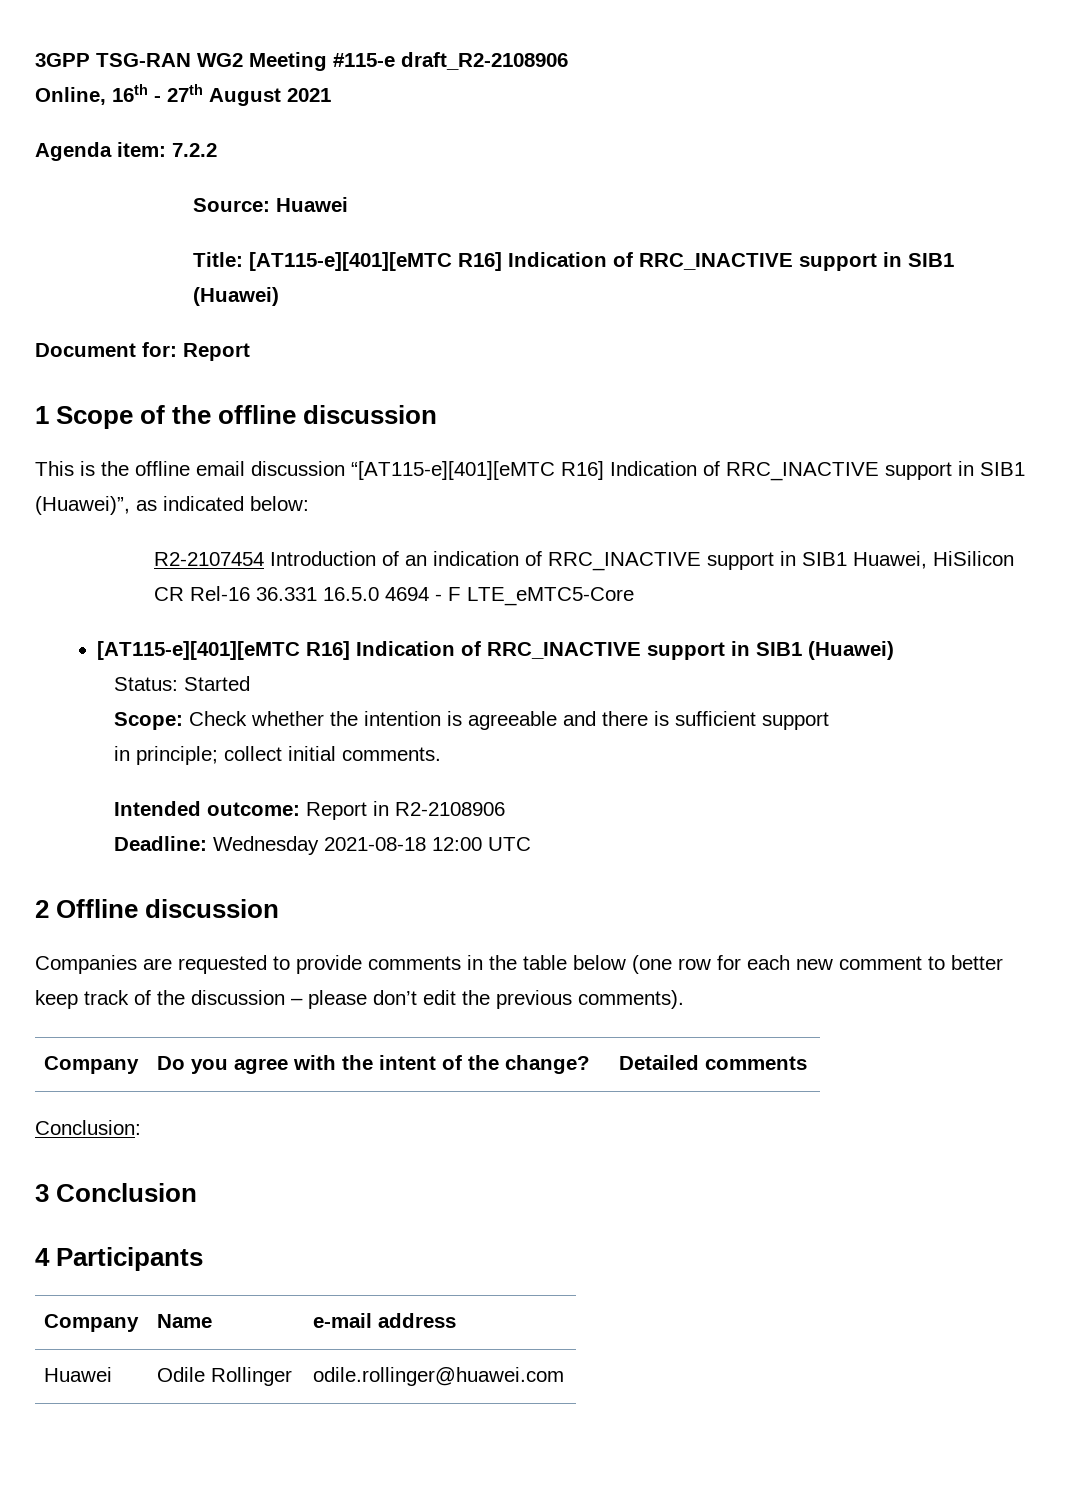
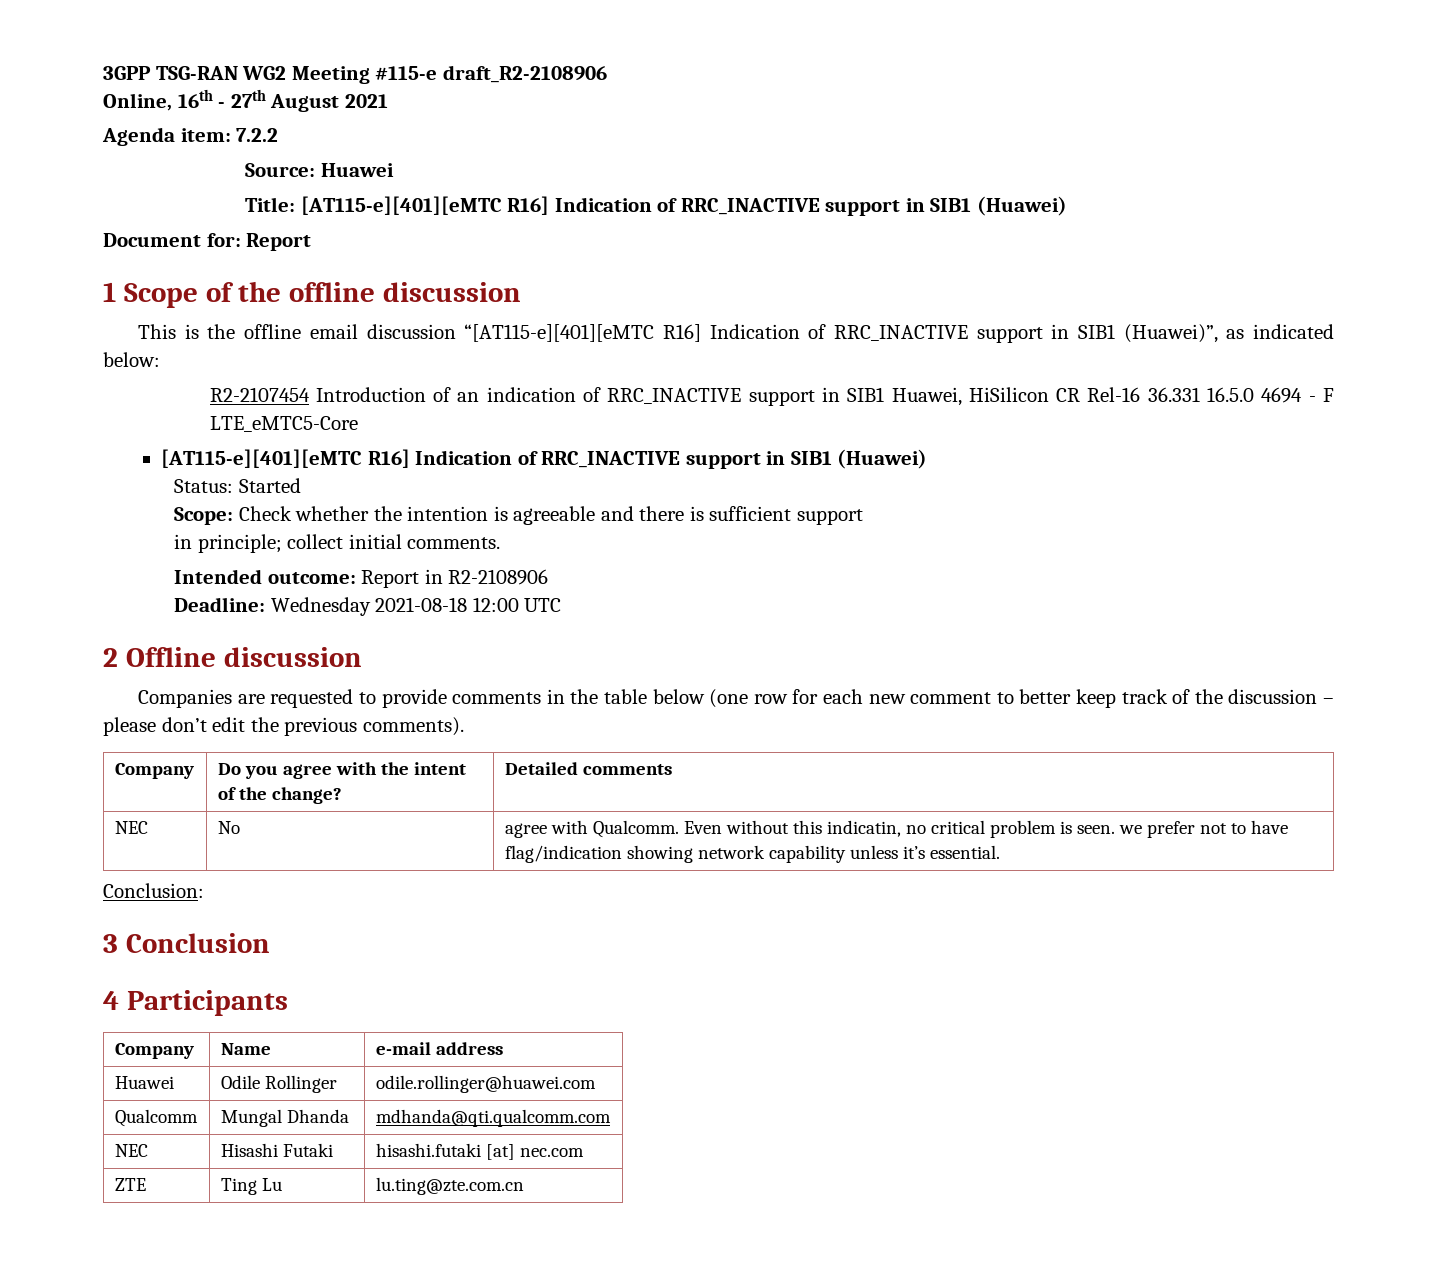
+ NEC | No | agree with Qualcomm. Even without this indicatin, no critical problem is seen. we prefer not to have flag/indication showing network capability unless it’s essential.
+ Qualcomm | Mungal Dhanda | mdhanda@qti.qualcomm.com
+ NEC | Hisashi Futaki | hisashi.futaki [at] nec.com
+ ZTE | Ting Lu | lu.ting@zte.com.cn

